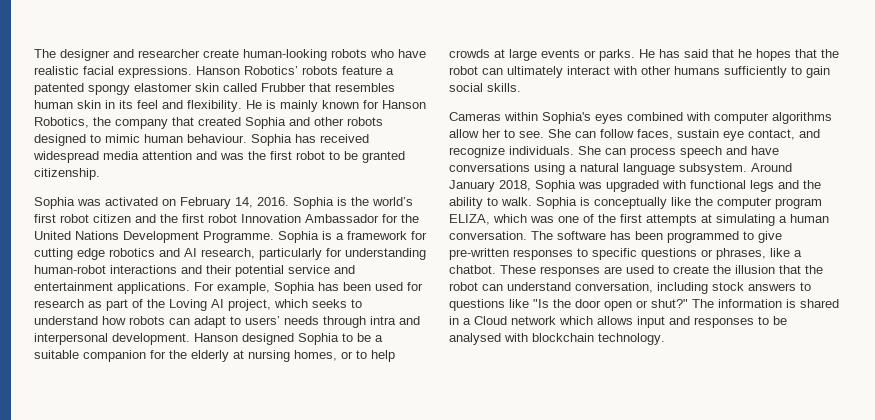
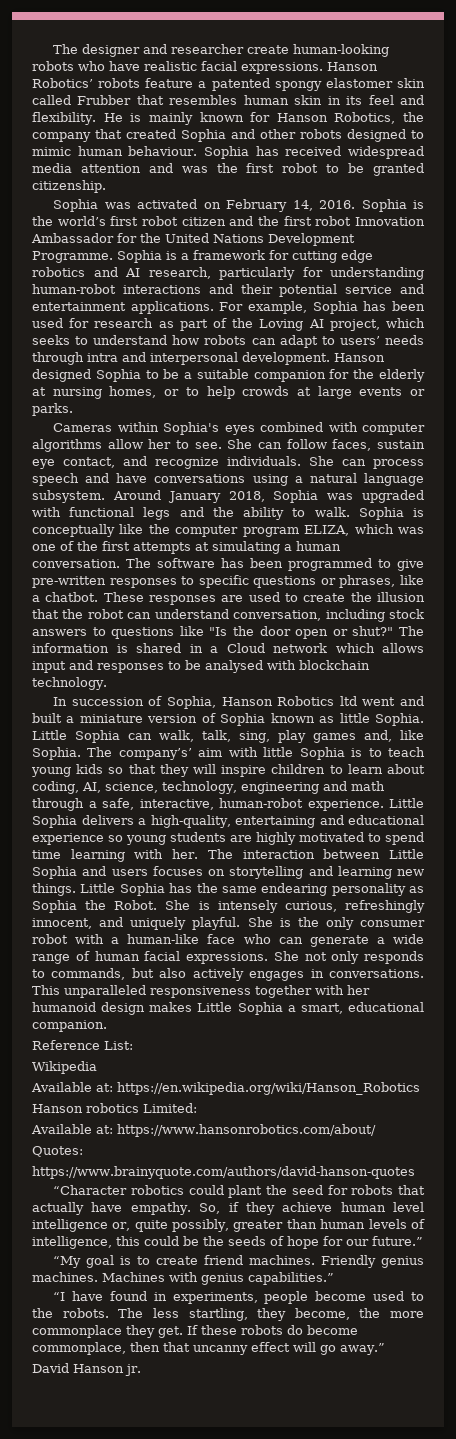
- He has said that he hopes that the robot can ultimately interact with other humans sufficiently to gain social skills.
+ In succession of Sophia, Hanson Robotics ltd went and built a miniature version of Sophia known as little Sophia. Little Sophia can walk, talk, sing, play games and, like Sophia. The company’s’ aim with little Sophia is to teach young kids so that they will inspire children to learn about coding, AI, science, technology, engineering and math through a safe, interactive, human-robot experience. Little Sophia delivers a high-quality, entertaining and educational experience so young students are highly motivated to spend time learning with her. The interaction between Little Sophia and users focuses on storytelling and learning new things. Little Sophia has the same endearing personality as Sophia the Robot. She is intensely curious, refreshingly innocent, and uniquely playful. She is the only consumer robot with a human-like face who can generate a wide range of human facial expressions. She not only responds to commands, but also actively engages in conversations. This unparalleled responsiveness together with her humanoid design makes Little Sophia a smart, educational companion.
+ Reference List:
+ Wikipedia
+ Available at: https://en.wikipedia.org/wiki/Hanson_Robotics
+ Hanson robotics Limited:
+ Available at: https://www.hansonrobotics.com/about/
+ Quotes:
+ https://www.brainyquote.com/authors/david-hanson-quotes
+ “Character robotics could plant the seed for robots that actually have empathy. So, if they achieve human level intelligence or, quite possibly, greater than human levels of intelligence, this could be the seeds of hope for our future.”
+ “My goal is to create friend machines. Friendly genius machines. Machines with genius capabilities.”
+ “I have found in experiments, people become used to the robots. The less startling, they become, the more commonplace they get. If these robots do become commonplace, then that uncanny effect will go away.”
+ David Hanson jr.

